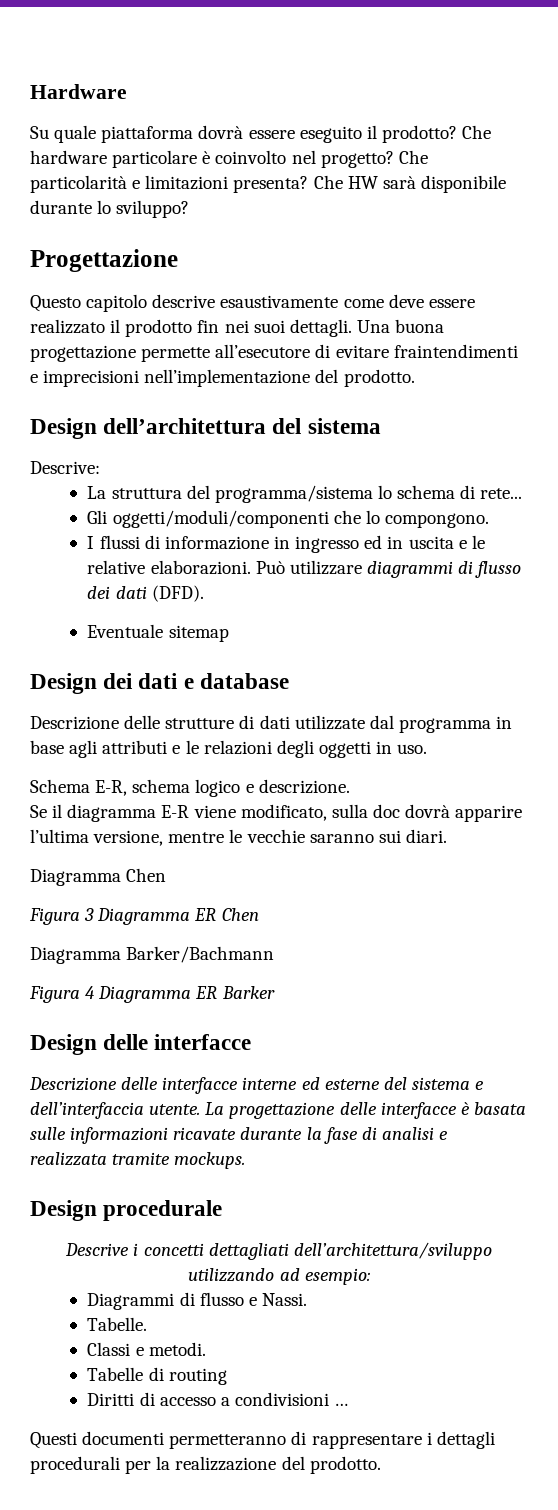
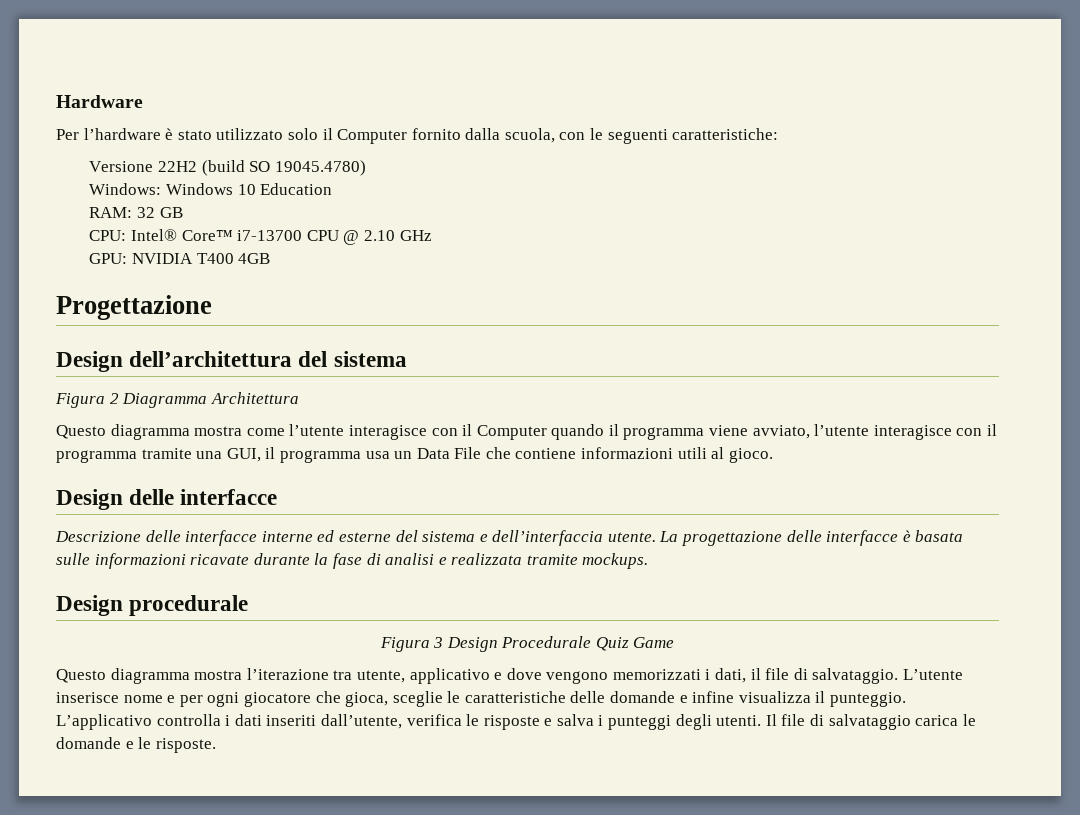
- Su quale piattaforma dovrà essere eseguito il prodotto? Che hardware particolare è coinvolto nel progetto? Che particolarità e limitazioni presenta? Che HW sarà disponibile durante lo sviluppo?
+ Per l’hardware è stato utilizzato solo il Computer fornito dalla scuola, con le seguenti caratteristiche:
+ Versione 22H2 (build SO 19045.4780)
+ Windows: Windows 10 Education
+ RAM: 32 GB
+ CPU: Intel® Core™ i7-13700 CPU @ 2.10 GHz
+ GPU: NVIDIA T400 4GB
  Progettazione
- Questo capitolo descrive esaustivamente come deve essere realizzato il prodotto fin nei suoi dettagli. Una buona progettazione permette all’esecutore di evitare fraintendimenti e imprecisioni nell’implementazione del prodotto.
  Design dell’architettura del sistema
- Descrive:
- La struttura del programma/sistema lo schema di rete...
- Gli oggetti/moduli/componenti che lo compongono.
- I flussi di informazione in ingresso ed in uscita e le relative elaborazioni. Può utilizzare diagrammi di flusso dei dati (DFD).
- Eventuale sitemap
- Design dei dati e database
- Descrizione delle strutture di dati utilizzate dal programma in base agli attributi e le relazioni degli oggetti in uso.
- Schema E-R, schema logico e descrizione.
- Se il diagramma E-R viene modificato, sulla doc dovrà apparire l’ultima versione, mentre le vecchie saranno sui diari.
- Diagramma Chen
- Figura 3 Diagramma ER Chen
- Diagramma Barker/Bachmann
- Figura 4 Diagramma ER Barker
+ Figura 2 Diagramma Architettura
+ Questo diagramma mostra come l’utente interagisce con il Computer quando il programma viene avviato, l’utente interagisce con il programma tramite una GUI, il programma usa un Data File che contiene informazioni utili al gioco.
- Descrive i concetti dettagliati dell’architettura/sviluppo utilizzando ad esempio:
- Diagrammi di flusso e Nassi.
- Tabelle.
- Classi e metodi.
- Tabelle di routing
- Diritti di accesso a condivisioni …
- Questi documenti permetteranno di rappresentare i dettagli procedurali per la realizzazione del prodotto.
+ Figura 3 Design Procedurale Quiz Game
+ Questo diagramma mostra l’iterazione tra utente, applicativo e dove vengono memorizzati i dati, il file di salvataggio. L’utente inserisce nome e per ogni giocatore che gioca, sceglie le caratteristiche delle domande e infine visualizza il punteggio. L’applicativo controlla i dati inseriti dall’utente, verifica le risposte e salva i punteggi degli utenti. Il file di salvataggio carica le domande e le risposte.

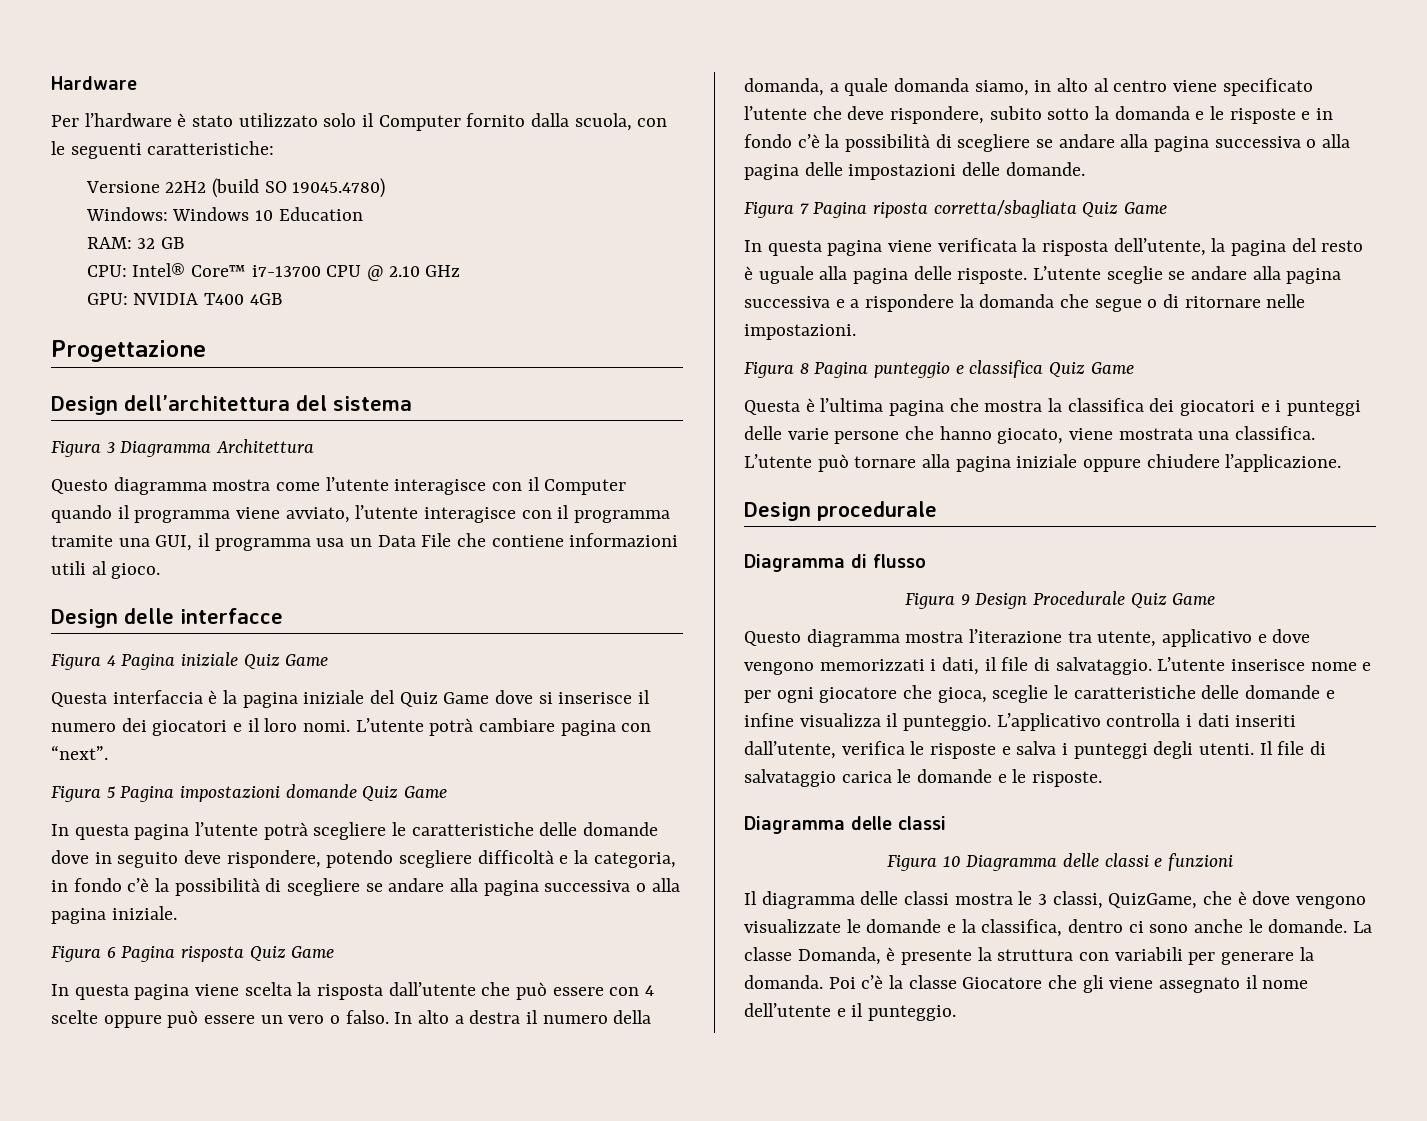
- Figura 2 Diagramma Architettura
+ Figura 3 Diagramma Architettura
- Descrizione delle interfacce interne ed esterne del sistema e dell’interfaccia utente. La progettazione delle interfacce è basata sulle informazioni ricavate durante la fase di analisi e realizzata tramite mockups.
+ Figura 4 Pagina iniziale Quiz Game
+ Questa interfaccia è la pagina iniziale del Quiz Game dove si inserisce il numero dei giocatori e il loro nomi. L’utente potrà cambiare pagina con “next”.
+ Figura 5 Pagina impostazioni domande Quiz Game
+ In questa pagina l’utente potrà scegliere le caratteristiche delle domande dove in seguito deve rispondere, potendo scegliere difficoltà e la categoria, in fondo c’è la possibilità di scegliere se andare alla pagina successiva o alla pagina iniziale.
+ Figura 6 Pagina risposta Quiz Game
+ In questa pagina viene scelta la risposta dall’utente che può essere con 4 scelte oppure può essere un vero o falso. In alto a destra il numero della domanda, a quale domanda siamo, in alto al centro viene specificato l’utente che deve rispondere, subito sotto la domanda e le risposte e in fondo c’è la possibilità di scegliere se andare alla pagina successiva o alla pagina delle impostazioni delle domande.
+ Figura 7 Pagina riposta corretta/sbagliata Quiz Game
+ In questa pagina viene verificata la risposta dell’utente, la pagina del resto è uguale alla pagina delle risposte. L’utente sceglie se andare alla pagina successiva e a rispondere la domanda che segue o di ritornare nelle impostazioni.
+ Figura 8 Pagina punteggio e classifica Quiz Game
+ Questa è l’ultima pagina che mostra la classifica dei giocatori e i punteggi delle varie persone che hanno giocato, viene mostrata una classifica. L’utente può tornare alla pagina iniziale oppure chiudere l’applicazione.
- Figura 3 Design Procedurale Quiz Game
+ Diagramma di flusso
+ Figura 9 Design Procedurale Quiz Game
  Il file di salvataggio carica le domande e le risposte.
+ Diagramma delle classi
+ Figura 10 Diagramma delle classi e funzioni
+ Il diagramma delle classi mostra le 3 classi, QuizGame, che è dove vengono visualizzate le domande e la classifica, dentro ci sono anche le domande. La classe Domanda, è presente la struttura con variabili per generare la domanda. Poi c’è la classe Giocatore che gli viene assegnato il nome dell’utente e il punteggio.

